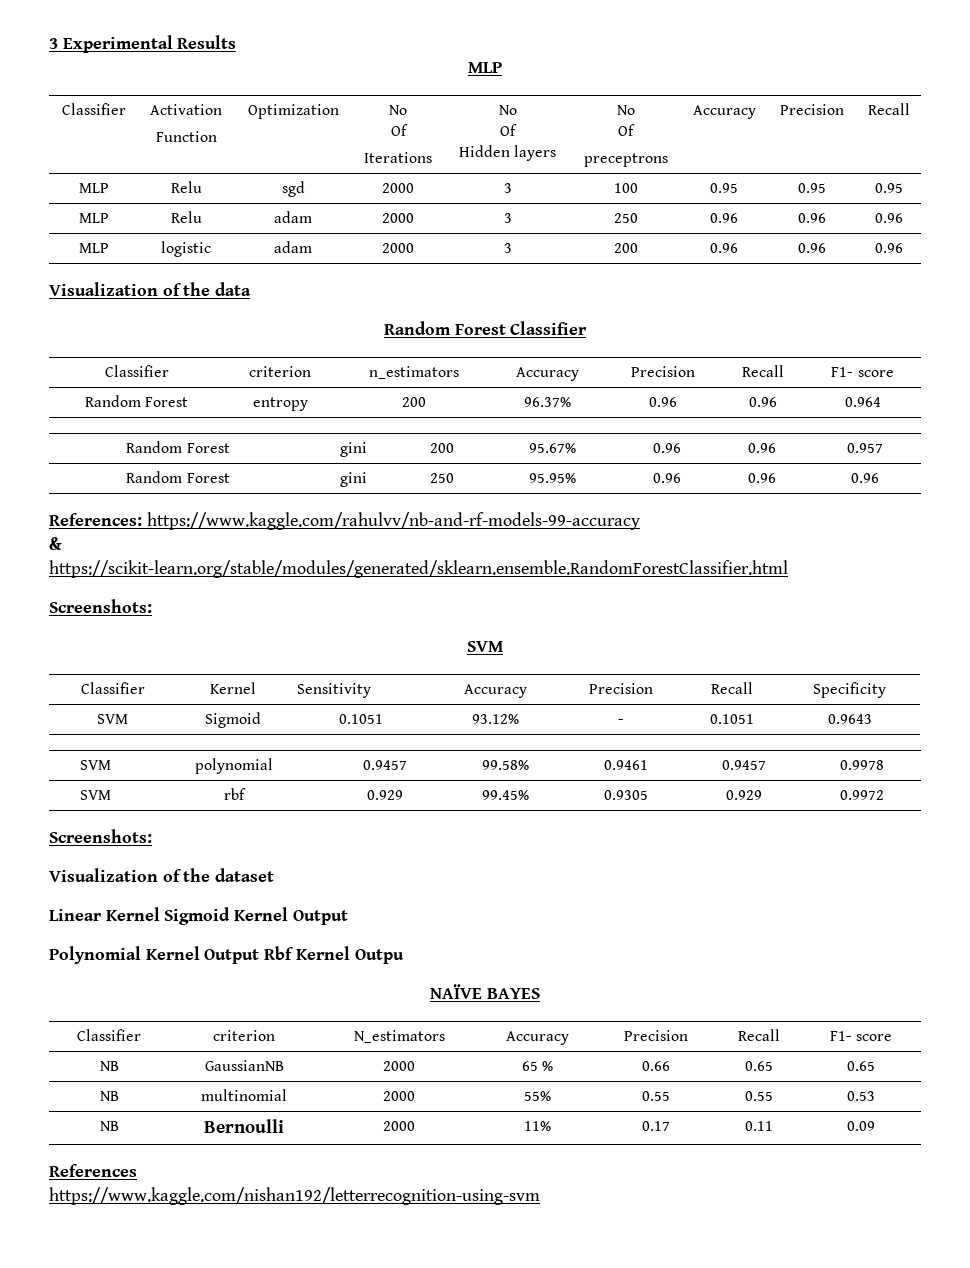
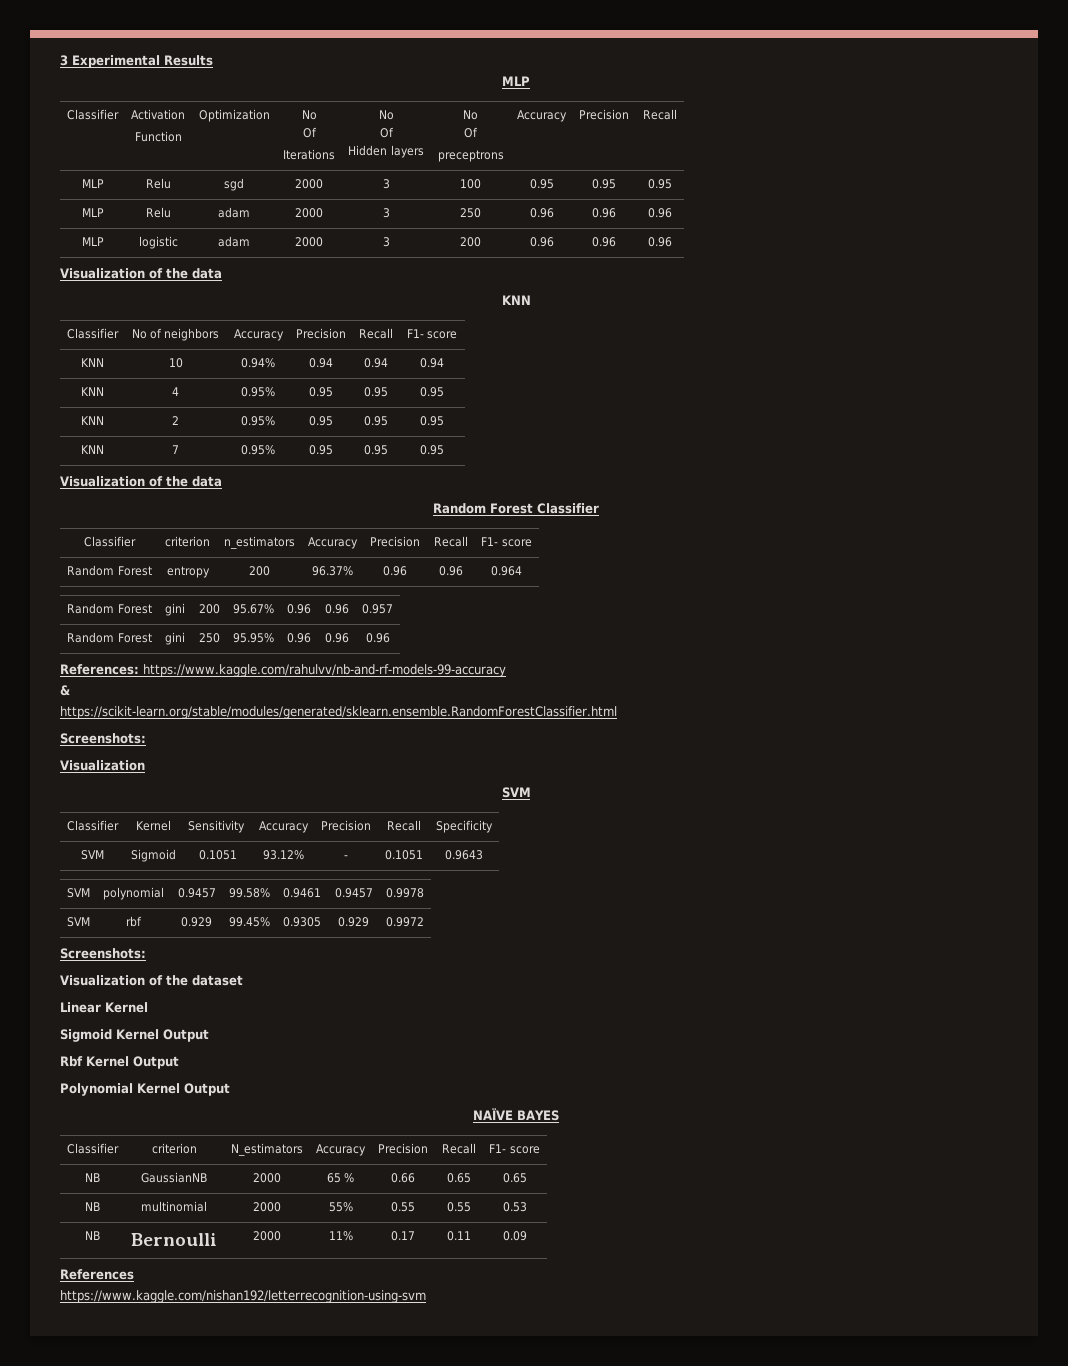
  MLP | logistic | adam | 2000 | 3 | 200 | 0.96 | 0.96 | 0.96
+ Visualization of the data
+ KNN
+ Classifier | No of neighbors | Accuracy | Precision | Recall | F1- score
+ KNN | 10 | 0.94% | 0.94 | 0.94 | 0.94
+ KNN | 4 | 0.95% | 0.95 | 0.95 | 0.95
+ KNN | 2 | 0.95% | 0.95 | 0.95 | 0.95
+ KNN | 7 | 0.95% | 0.95 | 0.95 | 0.95
  https://scikit-learn.org/stable/modules/generated/sklearn.ensemble.RandomForestClassifier.html
  Screenshots:
+ Visualization
- Linear Kernel Sigmoid Kernel Output
+ Linear Kernel
+ Sigmoid Kernel Output
+ Rbf Kernel Output
- Polynomial Kernel Output Rbf Kernel Outpu
+ Polynomial Kernel Output

